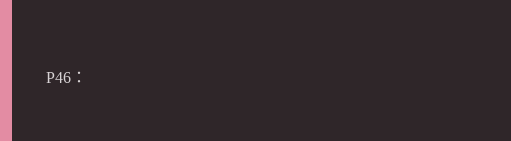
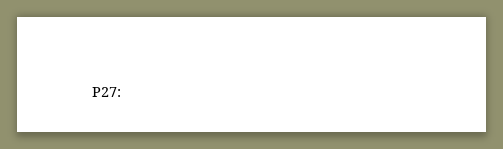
- P46：
+ P27:

